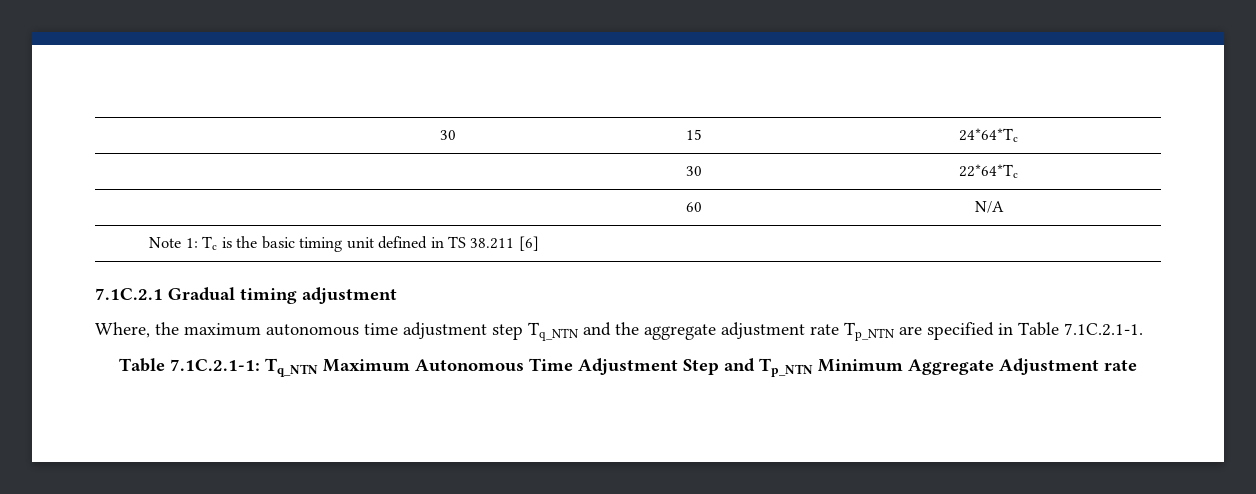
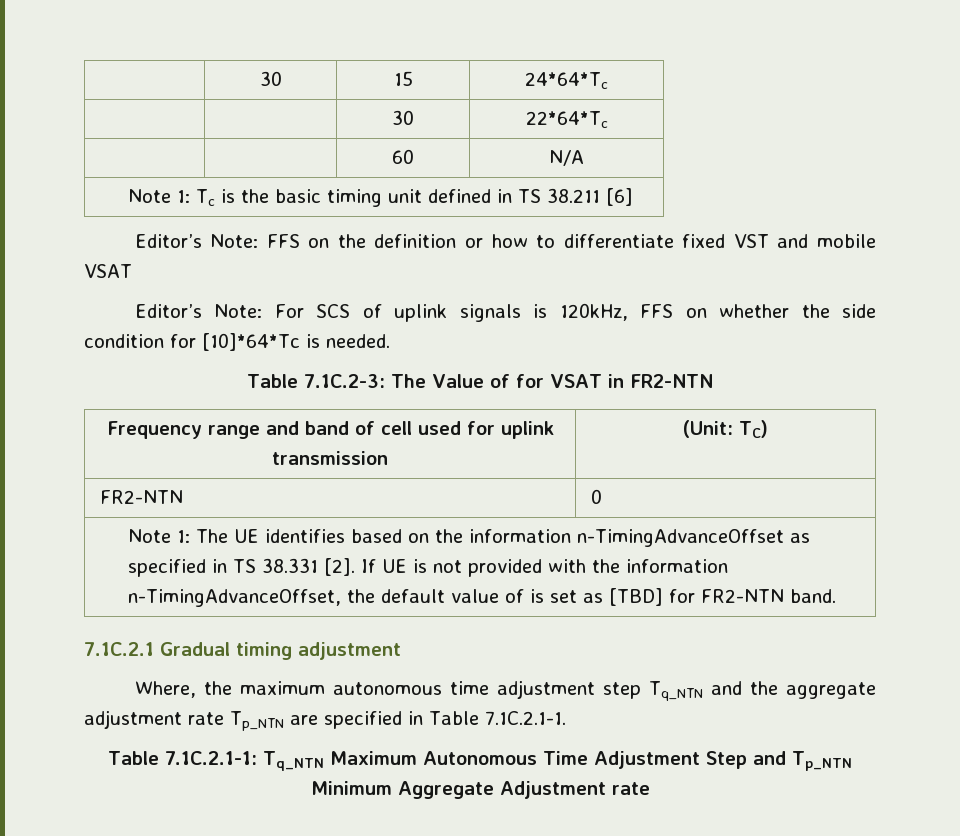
+ Editor’s Note: FFS on the definition or how to differentiate fixed VST and mobile VSAT
+ Editor’s Note: For SCS of uplink signals is 120kHz, FFS on whether the side condition for [10]*64*Tc is needed.
+ Table 7.1C.2-3: The Value of for VSAT in FR2-NTN
+ Frequency range and band of cell used for uplink transmission | (Unit: TC)
+ FR2-NTN | 0
+ Note 1: The UE identifies based on the information n-TimingAdvanceOffset as specified in TS 38.331 [2]. If UE is not provided with the information n-TimingAdvanceOffset, the default value of is set as [TBD] for FR2-NTN band.

